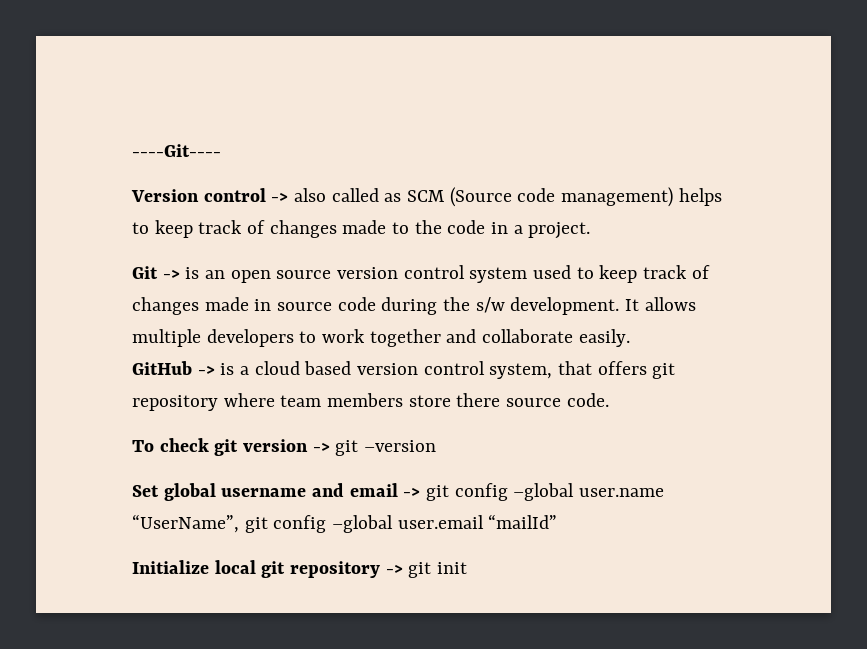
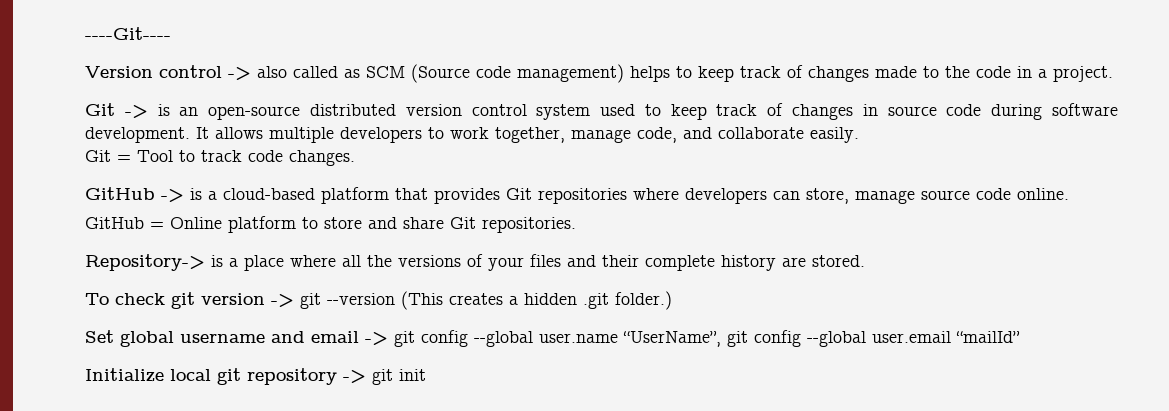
- Git -> is an open source version control system used to keep track of changes made in source code during the s/w development.
+ Git -> is an open-source distributed version control system used to keep track of changes in source code during software development.
- It allows multiple developers to work together and collaborate easily.
+ It allows multiple developers to work together, manage code, and collaborate easily.
- GitHub -> is a cloud based version control system, that offers git repository where team members store there source code.
+ Git = Tool to track code changes.
+ GitHub -> is a cloud-based platform that provides Git repositories where developers can store, manage source code online.
+ GitHub = Online platform to store and share Git repositories.
+ Repository-> is a place where all the versions of your files and their complete history are stored.
- To check git version -> git –version
+ To check git version -> git --version (This creates a hidden .git folder.)
- Set global username and email -> git config –global user.name “UserName”, git config –global user.email “mailId”
+ Set global username and email -> git config --global user.name “UserName”, git config --global user.email “mailId”

